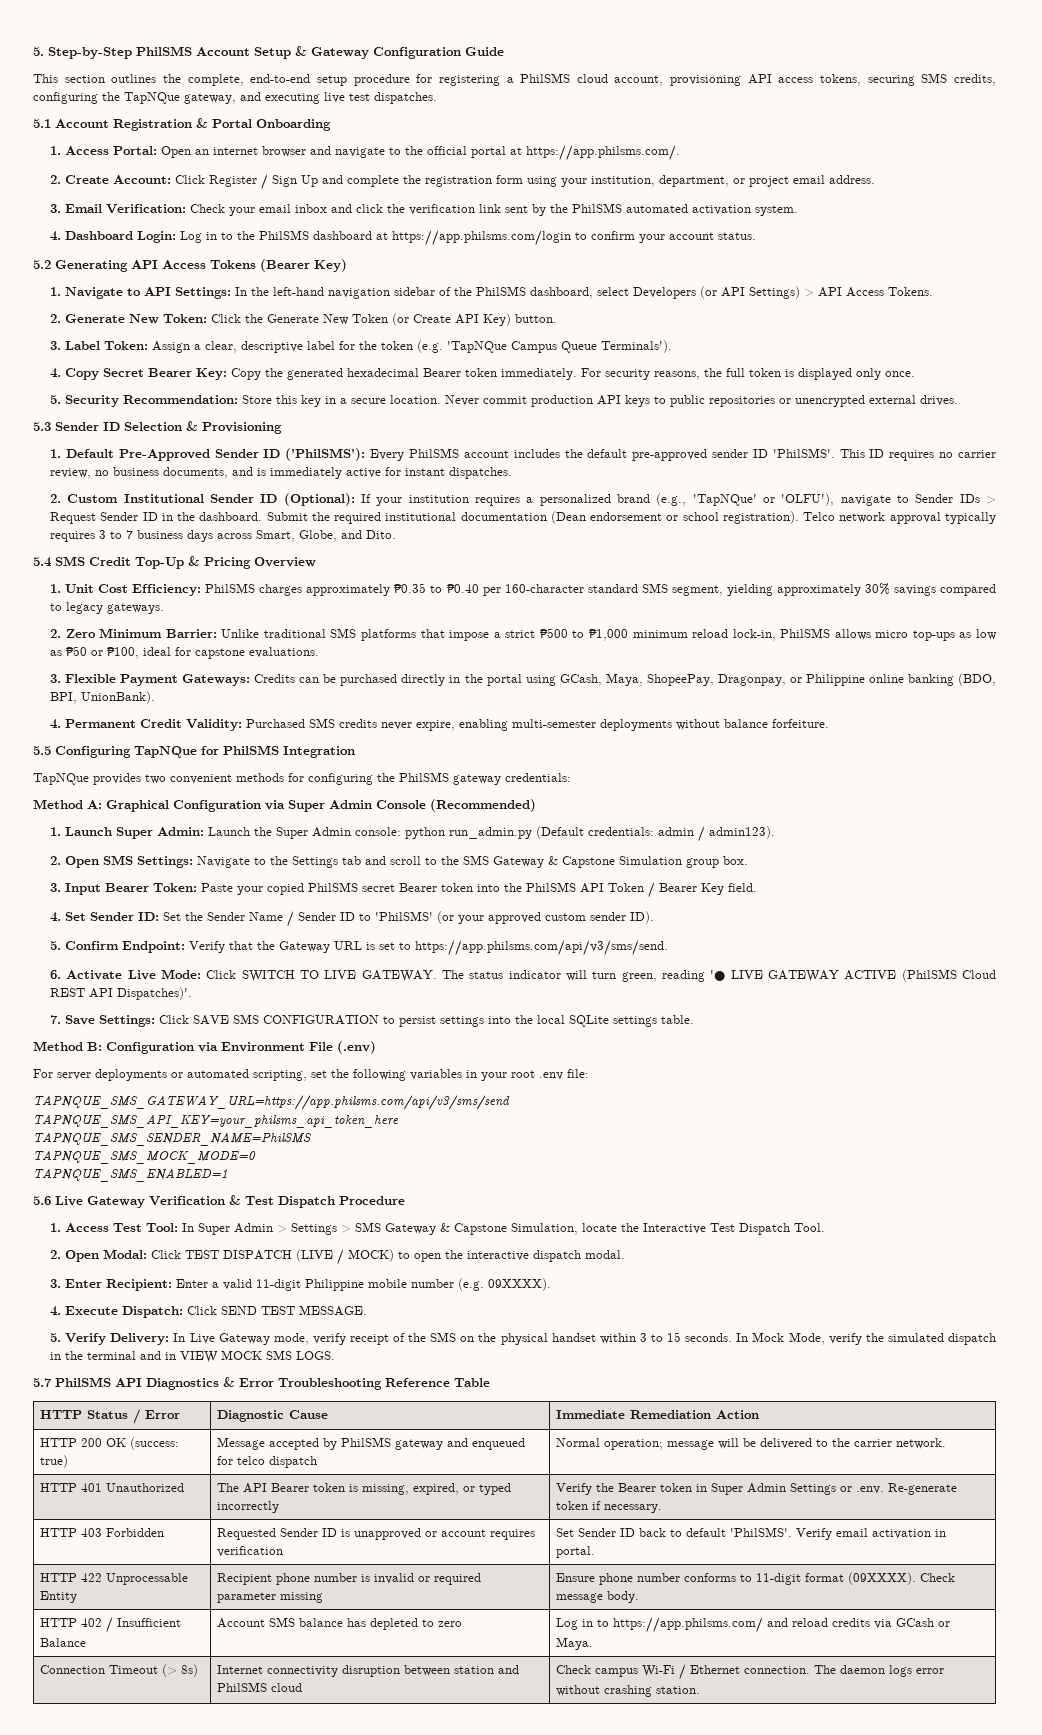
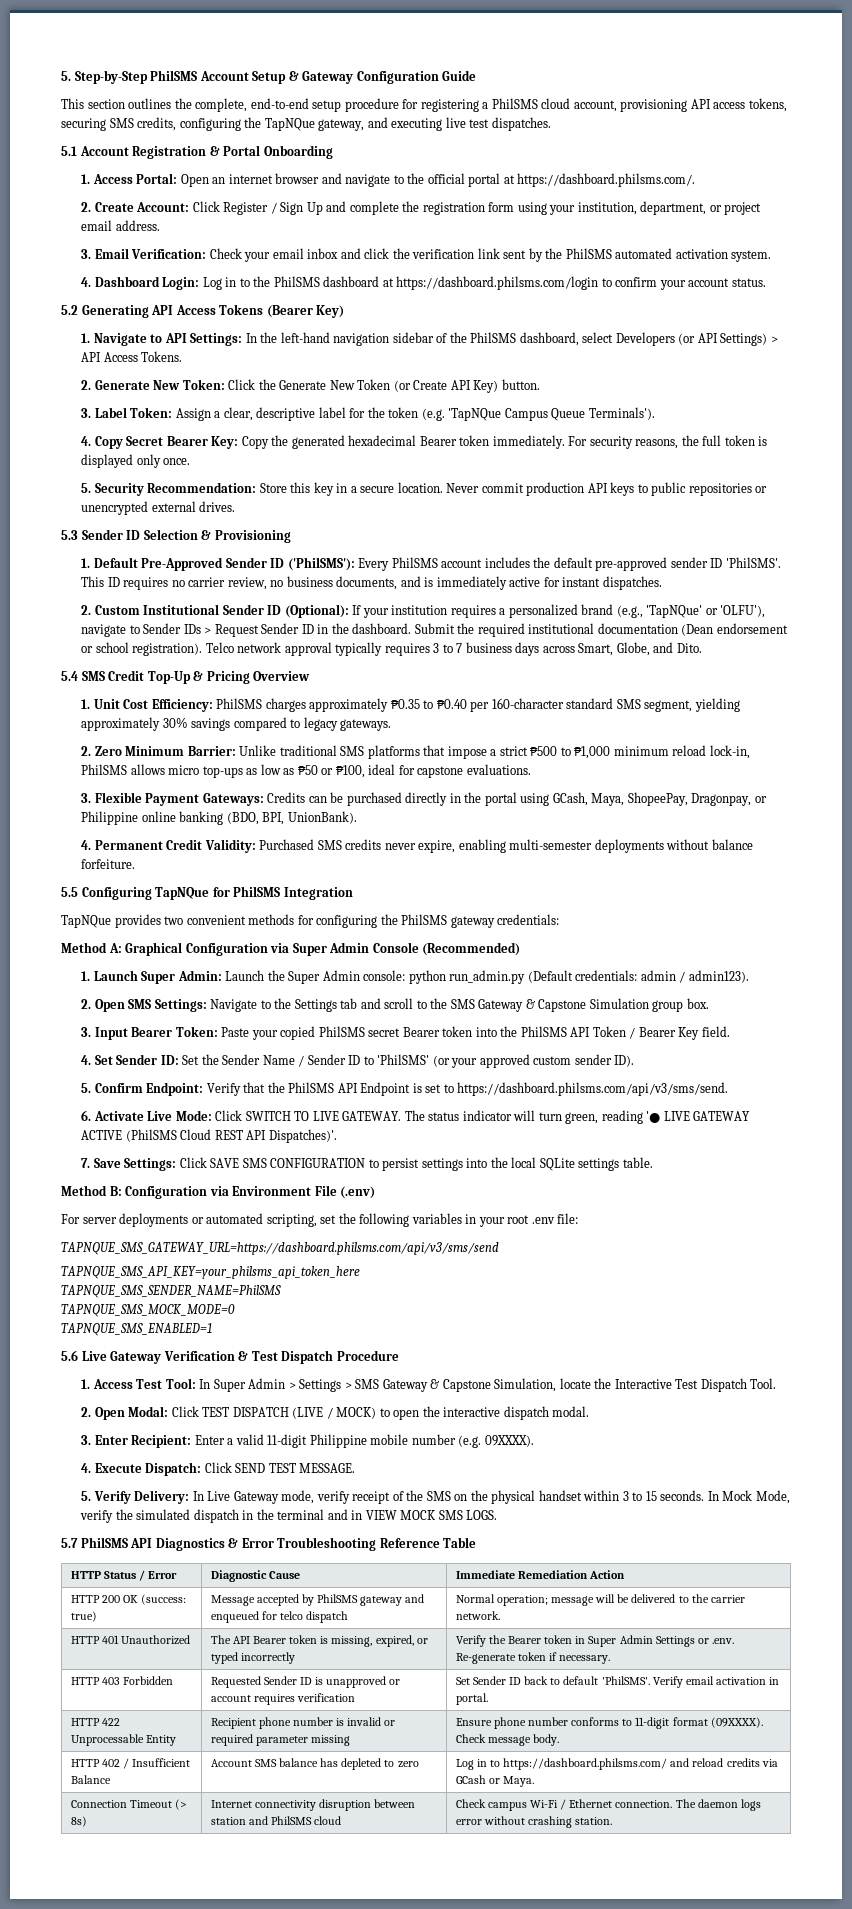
- 1. Access Portal: Open an internet browser and navigate to the official portal at https://app.philsms.com/.
+ 1. Access Portal: Open an internet browser and navigate to the official portal at https://dashboard.philsms.com/.
- 4. Dashboard Login: Log in to the PhilSMS dashboard at https://app.philsms.com/login to confirm your account status.
+ 4. Dashboard Login: Log in to the PhilSMS dashboard at https://dashboard.philsms.com/login to confirm your account status.
- 5. Confirm Endpoint: Verify that the Gateway URL is set to https://app.philsms.com/api/v3/sms/send.
+ 5. Confirm Endpoint: Verify that the PhilSMS API Endpoint is set to https://dashboard.philsms.com/api/v3/sms/send.
- TAPNQUE_SMS_GATEWAY_URL=https://app.philsms.com/api/v3/sms/send
+ TAPNQUE_SMS_GATEWAY_URL=https://dashboard.philsms.com/api/v3/sms/send
- HTTP 402 / Insufficient Balance | Account SMS balance has depleted to zero | Log in to https://app.philsms.com/ and reload credits via GCash or Maya.
+ HTTP 402 / Insufficient Balance | Account SMS balance has depleted to zero | Log in to https://dashboard.philsms.com/ and reload credits via GCash or Maya.

